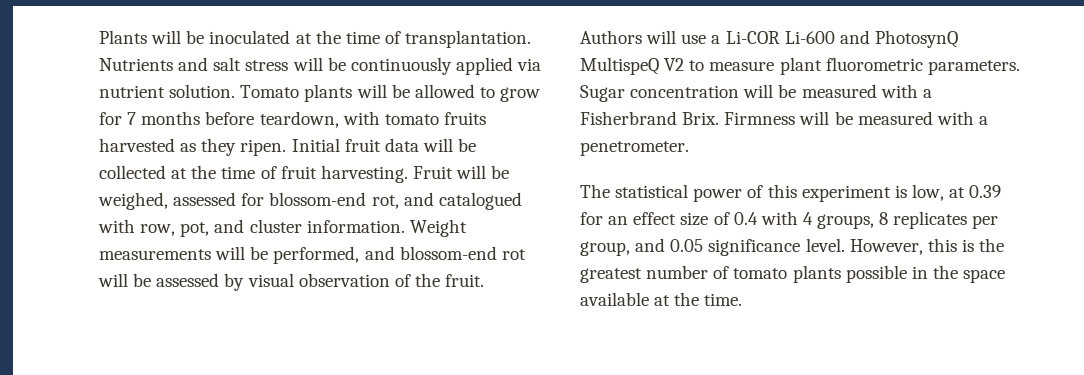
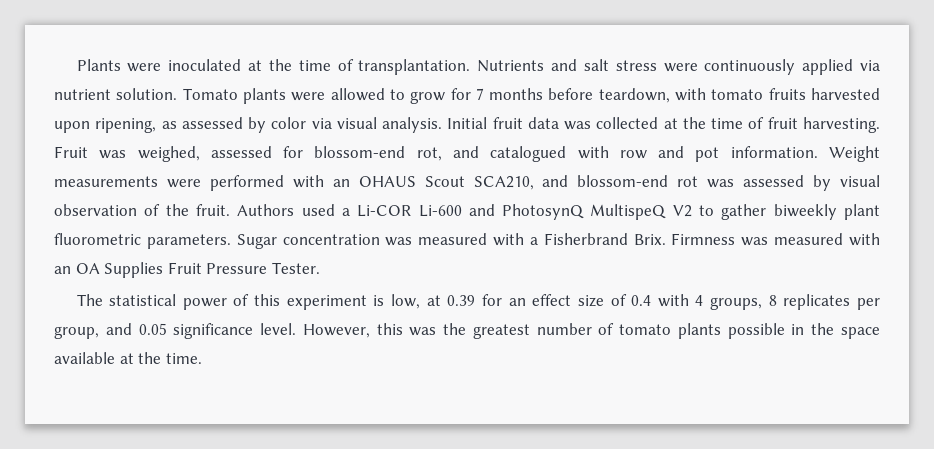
- Plants will be inoculated at the time of transplantation.
+ Plants were inoculated at the time of transplantation.
- Nutrients and salt stress will be continuously applied via nutrient solution.
+ Nutrients and salt stress were continuously applied via nutrient solution.
- Tomato plants will be allowed to grow for 7 months before teardown, with tomato fruits harvested as they ripen.
+ Tomato plants were allowed to grow for 7 months before teardown, with tomato fruits harvested upon ripening, as assessed by color via visual analysis.
- Initial fruit data will be collected at the time of fruit harvesting.
+ Initial fruit data was collected at the time of fruit harvesting.
- Fruit will be weighed, assessed for blossom-end rot, and catalogued with row, pot, and cluster information. Weight measurements will be performed, and blossom-end rot will be assessed by visual observation of the fruit.
+ Fruit was weighed, assessed for blossom-end rot, and catalogued with row and pot information. Weight measurements were performed with an OHAUS Scout SCA210, and blossom-end rot was assessed by visual observation of the fruit.
- Authors will use a Li-COR Li-600 and PhotosynQ MultispeQ V2 to measure plant fluorometric parameters.
+ Authors used a Li-COR Li-600 and PhotosynQ MultispeQ V2 to gather biweekly plant fluorometric parameters.
- Sugar concentration will be measured with a Fisherbrand Brix.
+ Sugar concentration was measured with a Fisherbrand Brix.
- Firmness will be measured with a penetrometer.
+ Firmness was measured with an OA Supplies Fruit Pressure Tester.
- However, this is the greatest number of tomato plants possible in the space available at the time.
+ However, this was the greatest number of tomato plants possible in the space available at the time.

